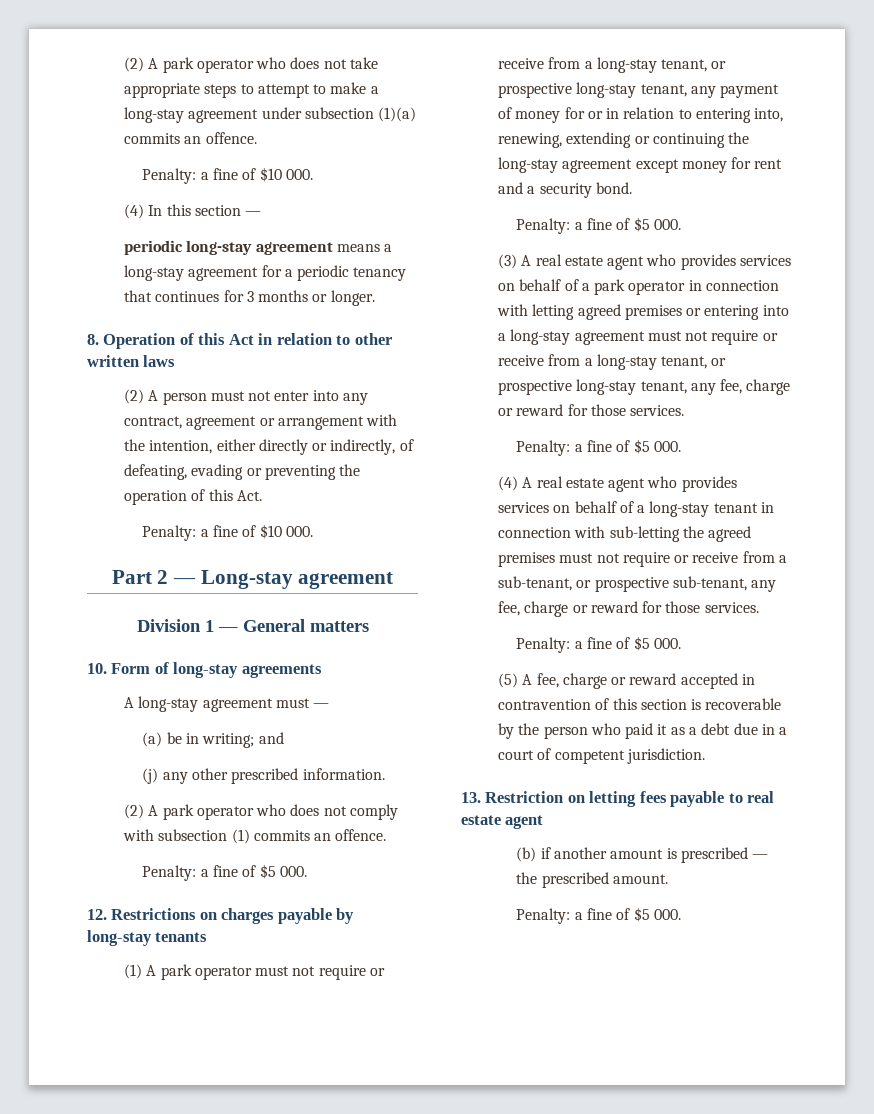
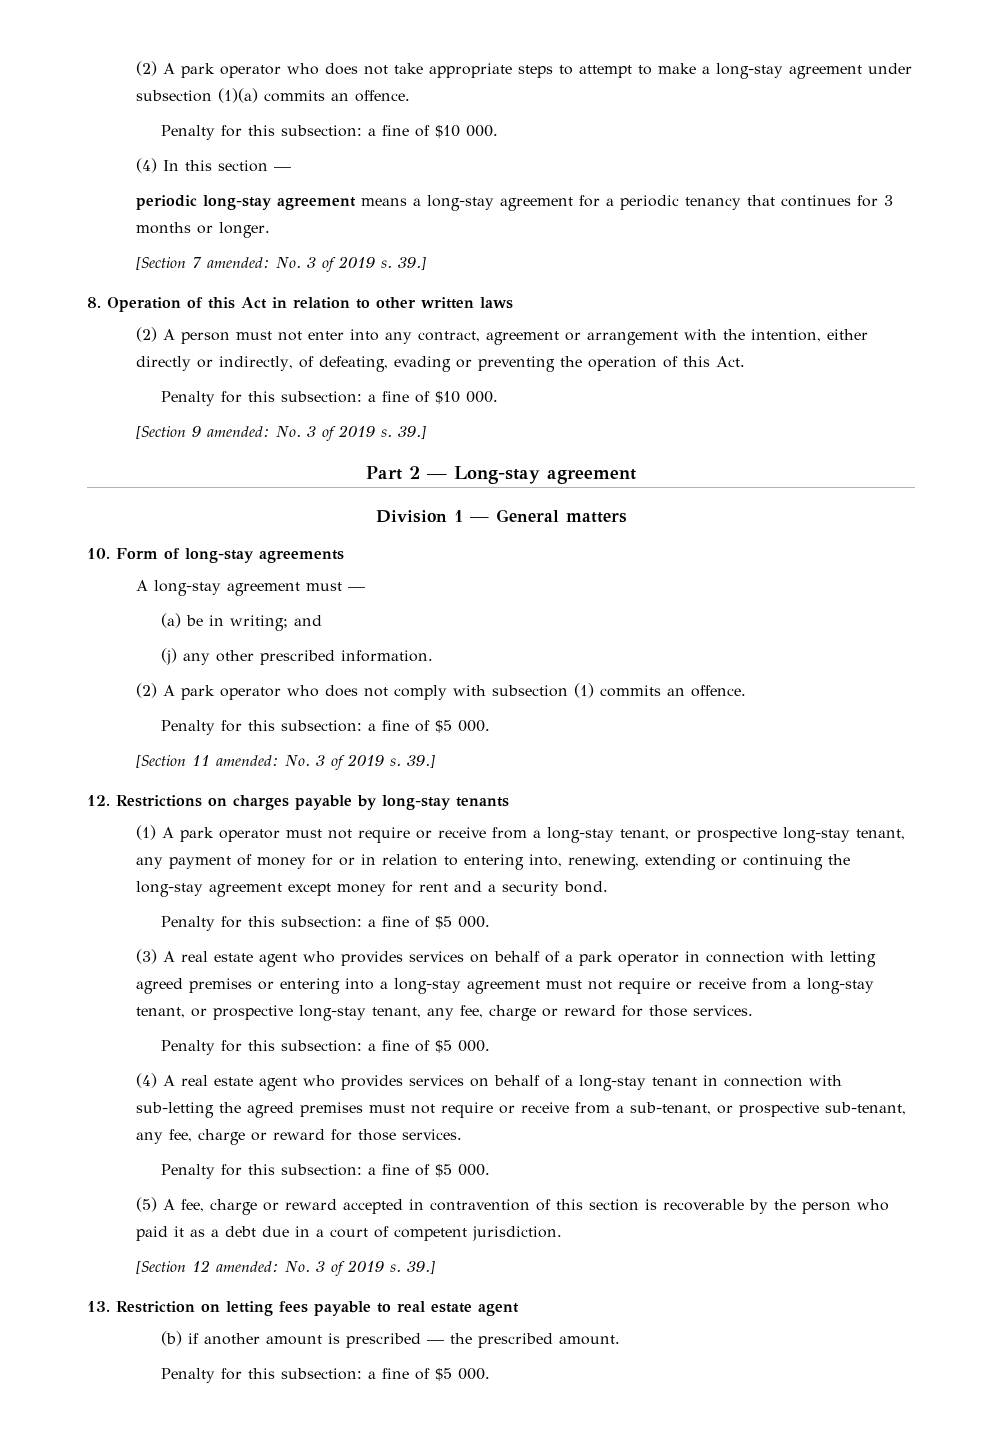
  (2) A park operator who does not take appropriate steps to attempt to make a long-stay agreement under subsection (1)(a) commits an offence.
- Penalty: a fine of $10 000.
+ Penalty for this subsection: a fine of $10 000.
+ [Section 7 amended: No. 3 of 2019 s. 39.]
  (2) A person must not enter into any contract, agreement or arrangement with the intention, either directly or indirectly, of defeating, evading or preventing the operation of this Act.
- Penalty: a fine of $10 000.
+ Penalty for this subsection: a fine of $10 000.
+ [Section 9 amended: No. 3 of 2019 s. 39.]
  (2) A park operator who does not comply with subsection (1) commits an offence.
- Penalty: a fine of $5 000.
+ Penalty for this subsection: a fine of $5 000.
+ [Section 11 amended: No. 3 of 2019 s. 39.]
  (1) A park operator must not require or receive from a long-stay tenant, or prospective long-stay tenant, any payment of money for or in relation to entering into, renewing, extending or continuing the long-stay agreement except money for rent and a security bond.
- Penalty: a fine of $5 000.
+ Penalty for this subsection: a fine of $5 000.
  (3) A real estate agent who provides services on behalf of a park operator in connection with letting agreed premises or entering into a long-stay agreement must not require or receive from a long-stay tenant, or prospective long-stay tenant, any fee, charge or reward for those services.
- Penalty: a fine of $5 000.
+ Penalty for this subsection: a fine of $5 000.
  (4) A real estate agent who provides services on behalf of a long-stay tenant in connection with sub-letting the agreed premises must not require or receive from a sub-tenant, or prospective sub-tenant, any fee, charge or reward for those services.
- Penalty: a fine of $5 000.
+ Penalty for this subsection: a fine of $5 000.
+ [Section 12 amended: No. 3 of 2019 s. 39.]
  (b) if another amount is prescribed — the prescribed amount.
- Penalty: a fine of $5 000.
+ Penalty for this subsection: a fine of $5 000.

